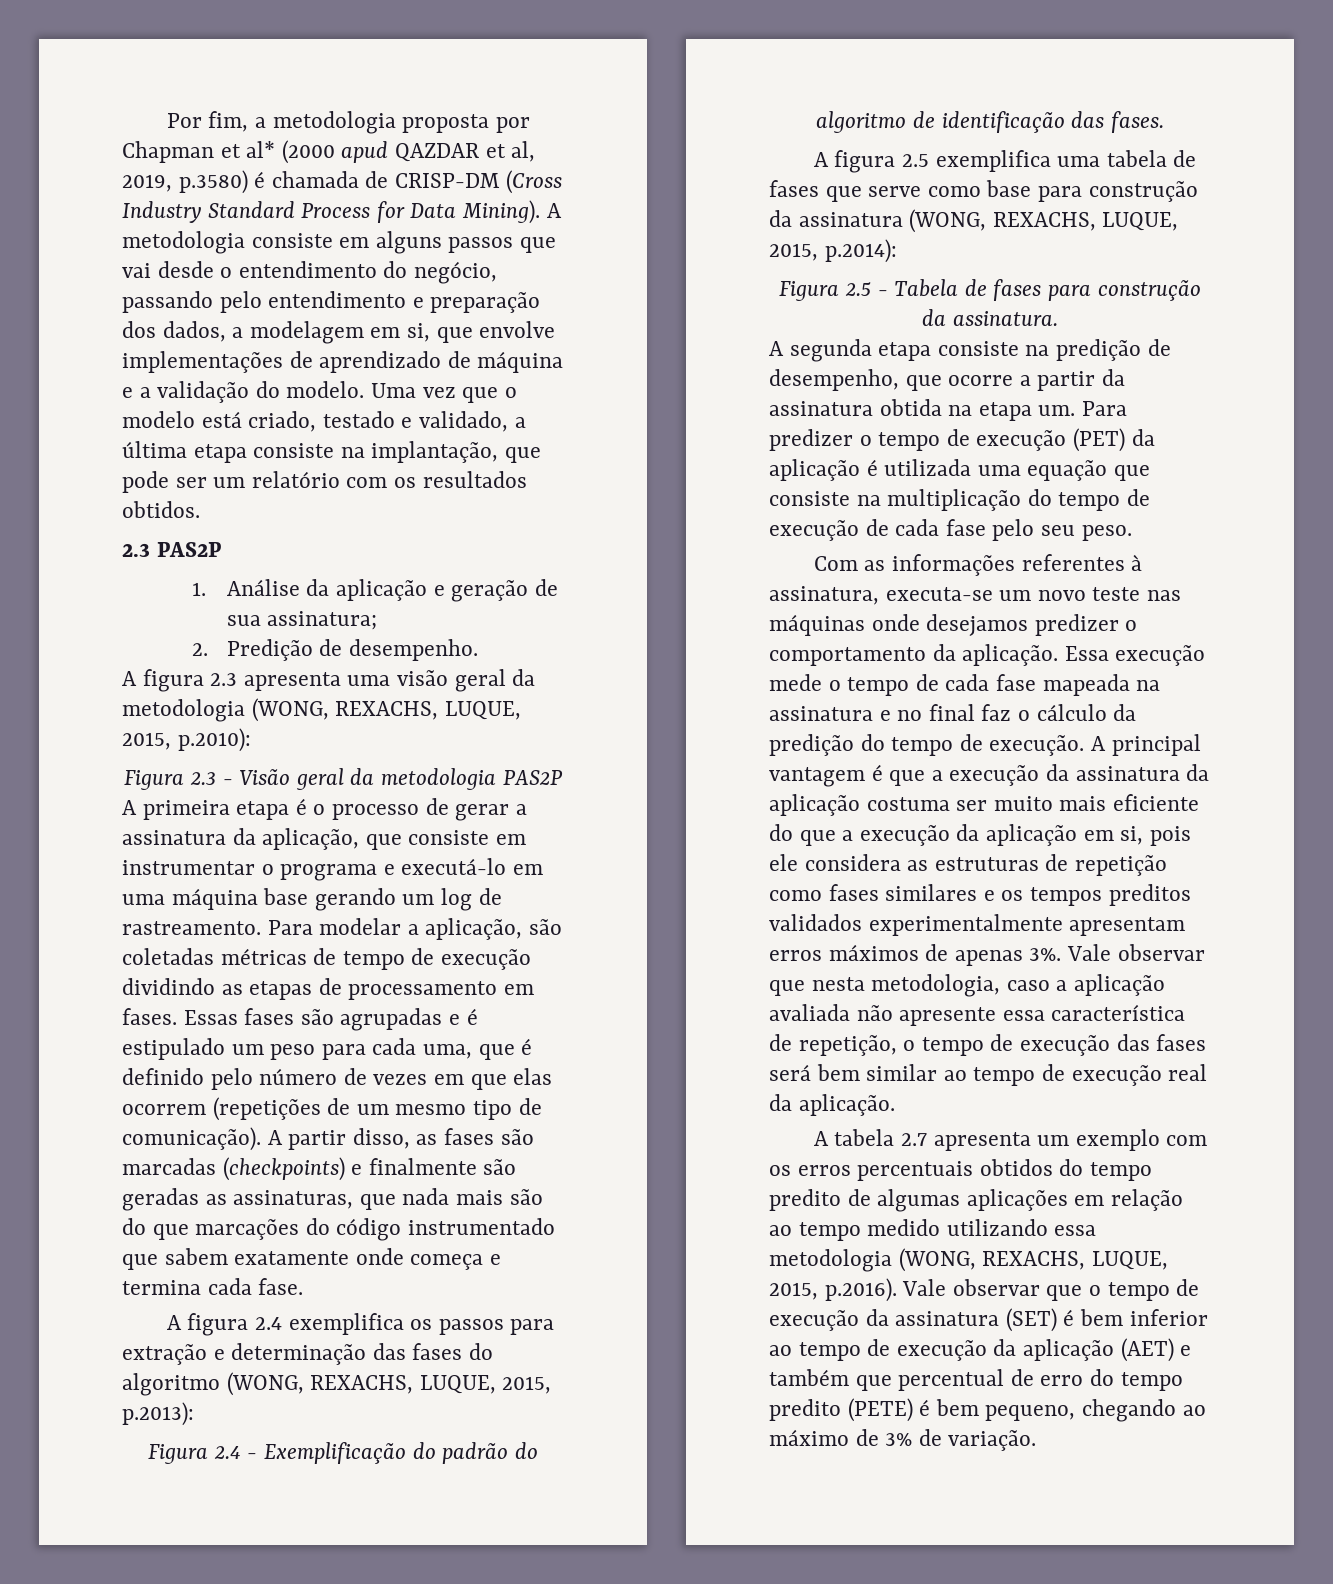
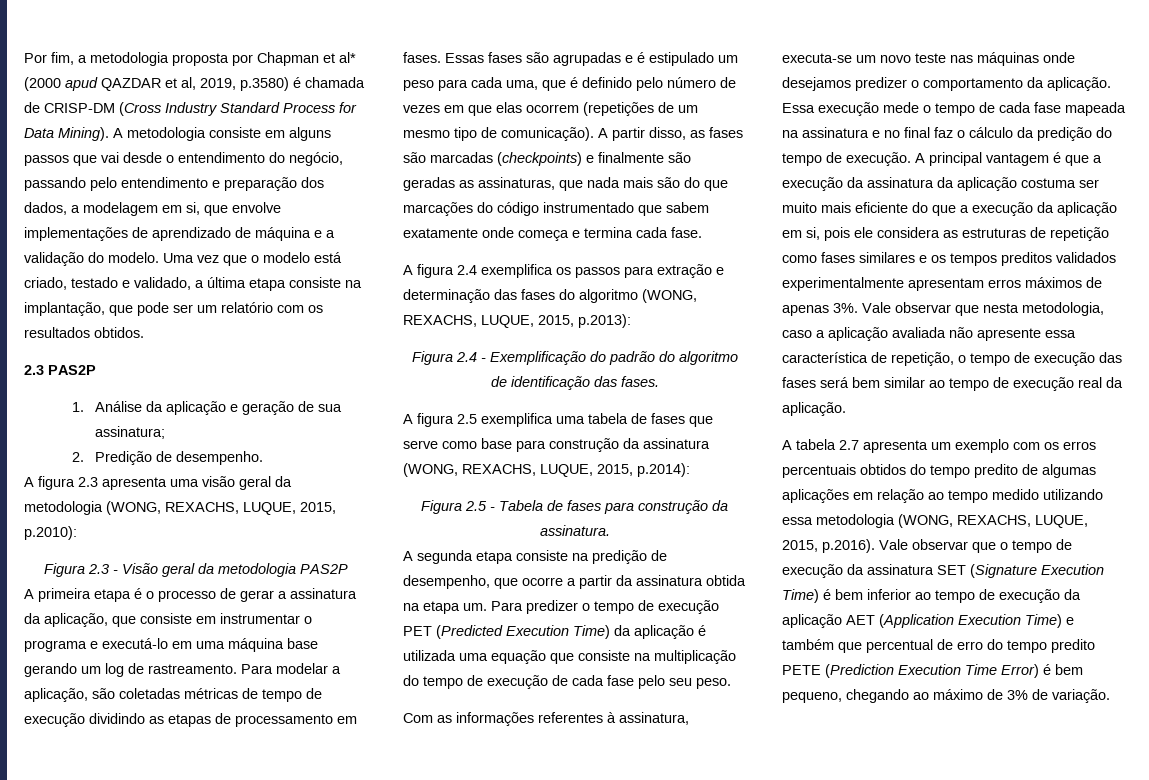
- Para predizer o tempo de execução (PET) da aplicação é utilizada uma equação que consiste na multiplicação do tempo de execução de cada fase pelo seu peso.
+ Para predizer o tempo de execução PET (Predicted Execution Time) da aplicação é utilizada uma equação que consiste na multiplicação do tempo de execução de cada fase pelo seu peso.
- A tabela 2.7 apresenta um exemplo com os erros percentuais obtidos do tempo predito de algumas aplicações em relação ao tempo medido utilizando essa metodologia (WONG, REXACHS, LUQUE, 2015, p.2016). Vale observar que o tempo de execução da assinatura (SET) é bem inferior ao tempo de execução da aplicação (AET) e também que percentual de erro do tempo predito (PETE) é bem pequeno, chegando ao máximo de 3% de variação.
+ A tabela 2.7 apresenta um exemplo com os erros percentuais obtidos do tempo predito de algumas aplicações em relação ao tempo medido utilizando essa metodologia (WONG, REXACHS, LUQUE, 2015, p.2016). Vale observar que o tempo de execução da assinatura SET (Signature Execution Time) é bem inferior ao tempo de execução da aplicação AET (Application Execution Time) e também que percentual de erro do tempo predito PETE (Prediction Execution Time Error) é bem pequeno, chegando ao máximo de 3% de variação.

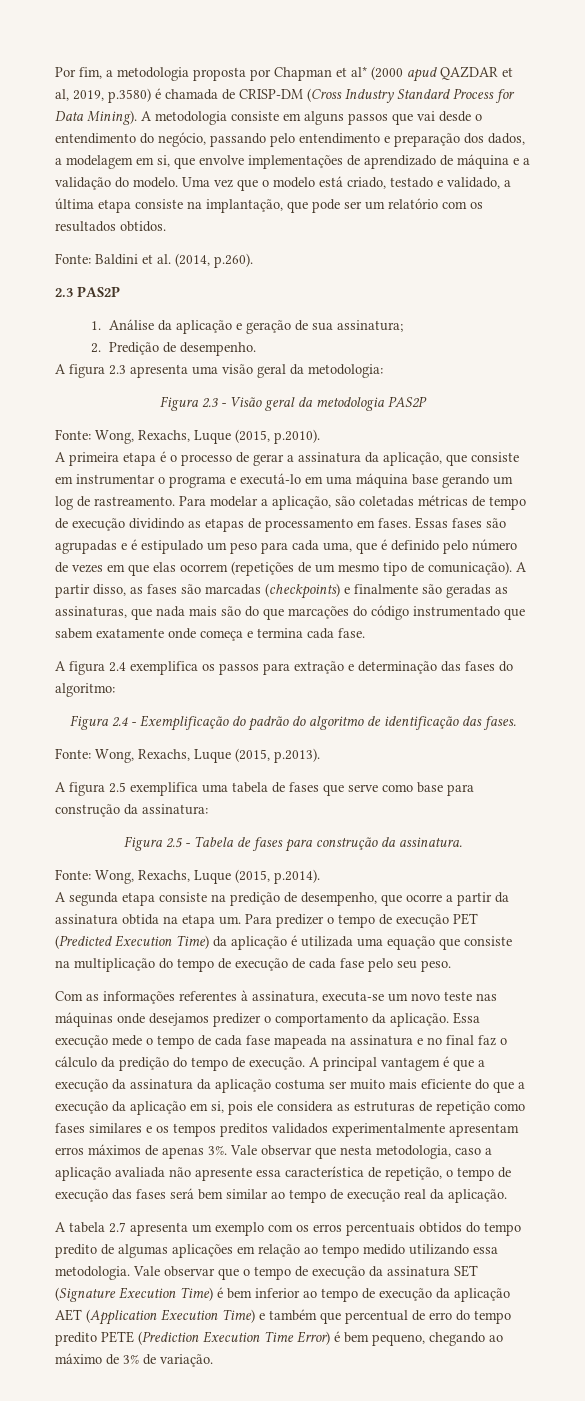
+ Fonte: Baldini et al. (2014, p.260).
- A figura 2.3 apresenta uma visão geral da metodologia (WONG, REXACHS, LUQUE, 2015, p.2010):
+ A figura 2.3 apresenta uma visão geral da metodologia:
+ Fonte: Wong, Rexachs, Luque (2015, p.2010).
- A figura 2.4 exemplifica os passos para extração e determinação das fases do algoritmo (WONG, REXACHS, LUQUE, 2015, p.2013):
+ A figura 2.4 exemplifica os passos para extração e determinação das fases do algoritmo:
+ Fonte: Wong, Rexachs, Luque (2015, p.2013).
- A figura 2.5 exemplifica uma tabela de fases que serve como base para construção da assinatura (WONG, REXACHS, LUQUE, 2015, p.2014):
+ A figura 2.5 exemplifica uma tabela de fases que serve como base para construção da assinatura:
+ Fonte: Wong, Rexachs, Luque (2015, p.2014).
- A tabela 2.7 apresenta um exemplo com os erros percentuais obtidos do tempo predito de algumas aplicações em relação ao tempo medido utilizando essa metodologia (WONG, REXACHS, LUQUE, 2015, p.2016). Vale observar que o tempo de execução da assinatura SET (Signature Execution Time) é bem inferior ao tempo de execução da aplicação AET (Application Execution Time) e também que percentual de erro do tempo predito PETE (Prediction Execution Time Error) é bem pequeno, chegando ao máximo de 3% de variação.
+ A tabela 2.7 apresenta um exemplo com os erros percentuais obtidos do tempo predito de algumas aplicações em relação ao tempo medido utilizando essa metodologia. Vale observar que o tempo de execução da assinatura SET (Signature Execution Time) é bem inferior ao tempo de execução da aplicação AET (Application Execution Time) e também que percentual de erro do tempo predito PETE (Prediction Execution Time Error) é bem pequeno, chegando ao máximo de 3% de variação.

